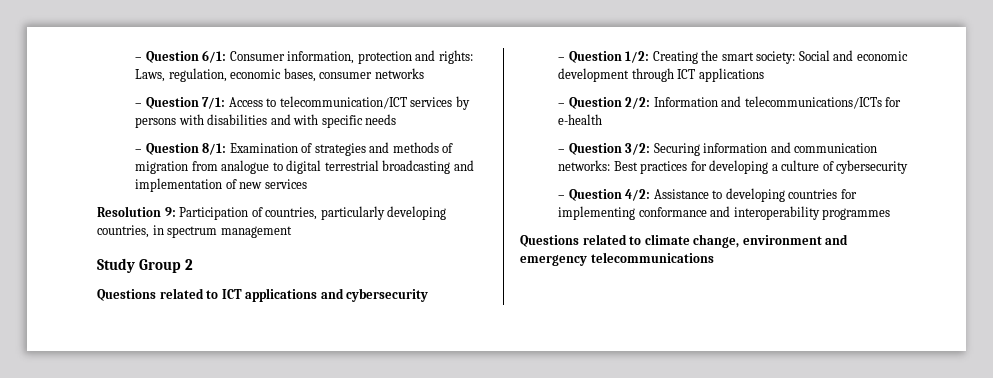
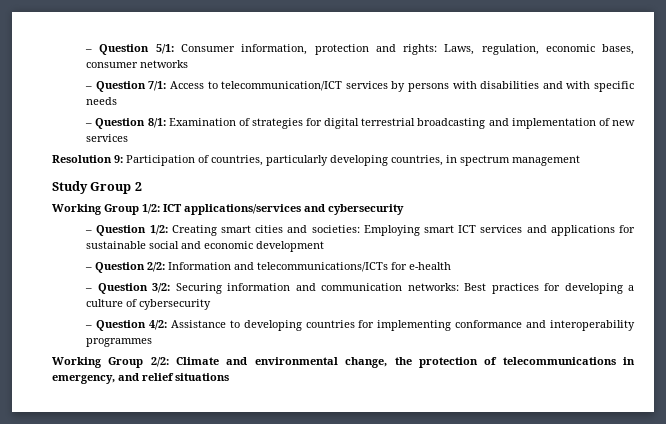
- – Question 6/1: Consumer information, protection and rights: Laws, regulation, economic bases, consumer networks
+ – Question 5/1: Consumer information, protection and rights: Laws, regulation, economic bases, consumer networks
- – Question 8/1: Examination of strategies and methods of migration from analogue to digital terrestrial broadcasting and implementation of new services
+ – Question 8/1: Examination of strategies for digital terrestrial broadcasting and implementation of new services
- Questions related to ICT applications and cybersecurity
+ Working Group 1/2: ICT applications/services and cybersecurity
- – Question 1/2: Creating the smart society: Social and economic development through ICT applications
+ – Question 1/2: Creating smart cities and societies: Employing smart ICT services and applications for sustainable social and economic development
- Questions related to climate change, environment and emergency telecommunications
+ Working Group 2/2: Climate and environmental change, the protection of telecommunications in emergency, and relief situations

